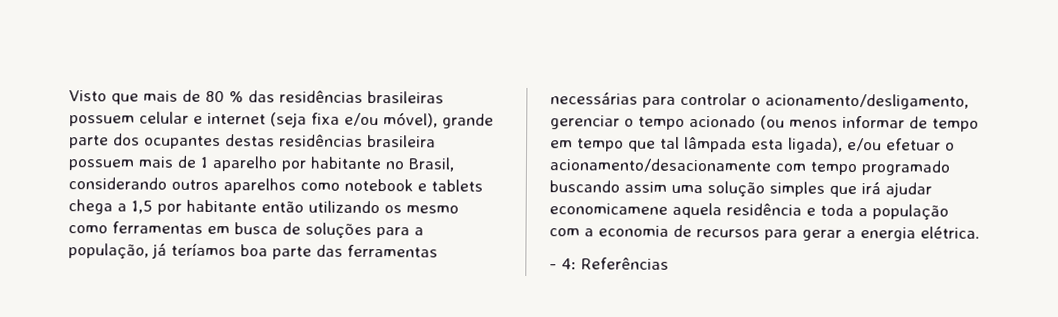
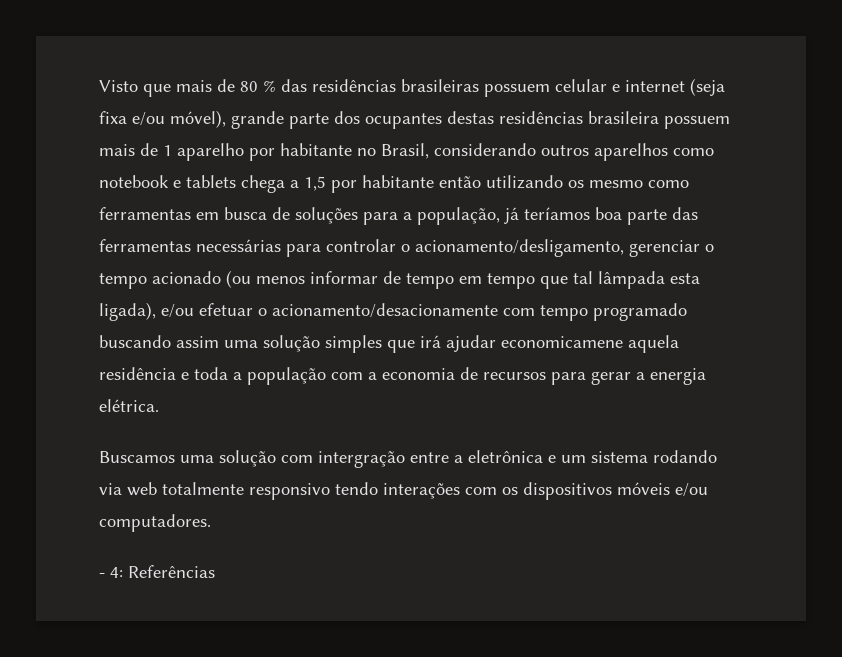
+ Buscamos uma solução com intergração entre a eletrônica e um sistema rodando via web totalmente responsivo tendo interações com os dispositivos móveis e/ou computadores.

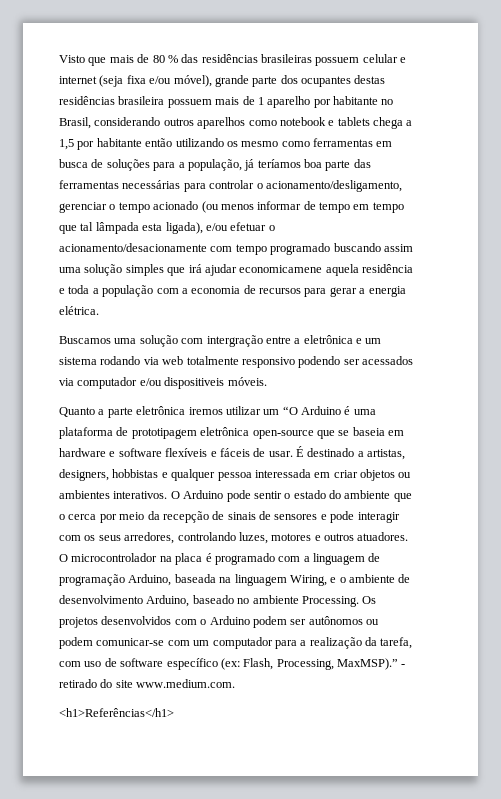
- Buscamos uma solução com intergração entre a eletrônica e um sistema rodando via web totalmente responsivo tendo interações com os dispositivos móveis e/ou computadores.
- - 4: Referências
+ Buscamos uma solução com intergração entre a eletrônica e um sistema rodando via web totalmente responsivo podendo ser acessados via computador e/ou dispositiveis móveis.
+ Quanto a parte eletrônica iremos utilizar um “O Arduino é uma plataforma de prototipagem eletrônica open-source que se baseia em hardware e software flexíveis e fáceis de usar. É destinado a artistas, designers, hobbistas e qualquer pessoa interessada em criar objetos ou ambientes interativos. O Arduino pode sentir o estado do ambiente que o cerca por meio da recepção de sinais de sensores e pode interagir com os seus arredores, controlando luzes, motores e outros atuadores. O microcontrolador na placa é programado com a linguagem de programação Arduino, baseada na linguagem Wiring, e o ambiente de desenvolvimento Arduino, baseado no ambiente Processing. Os projetos desenvolvidos com o Arduino podem ser autônomos ou podem comunicar-se com um computador para a realização da tarefa, com uso de software específico (ex: Flash, Processing, MaxMSP).” - retirado do site www.medium.com.
+ <h1>Referências</h1>

